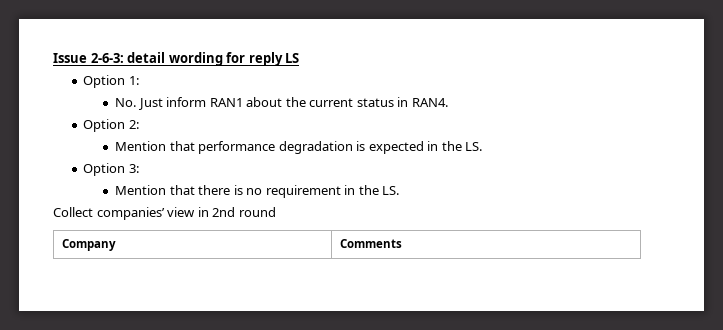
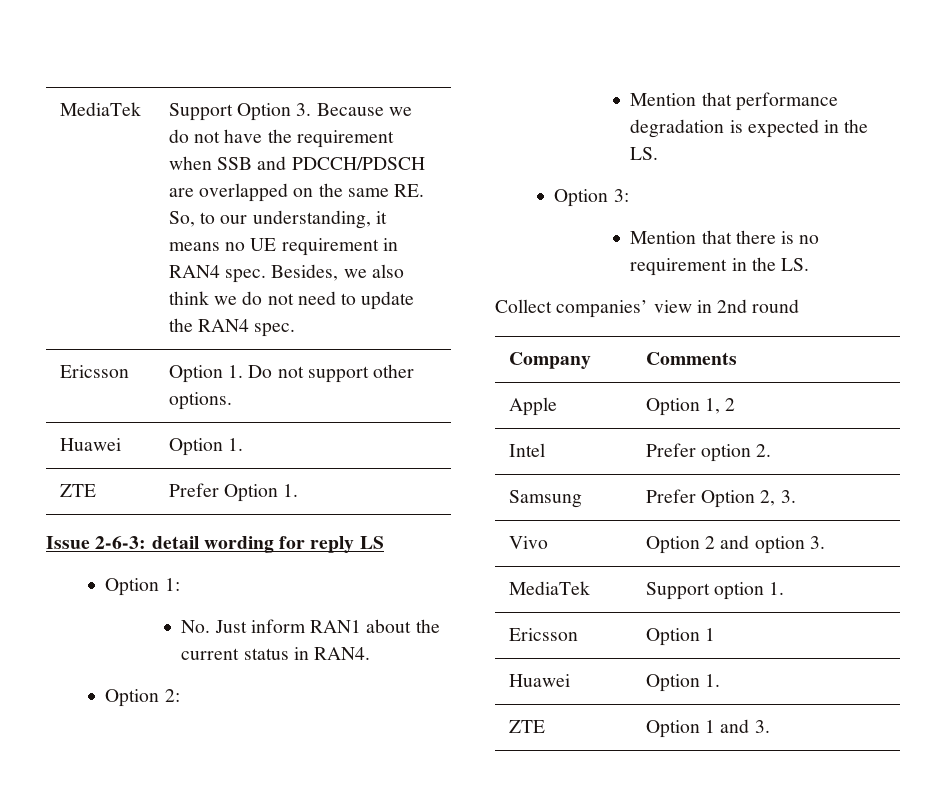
+ MediaTek | Support Option 3. Because we do not have the requirement when SSB and PDCCH/PDSCH are overlapped on the same RE. So, to our understanding, it means no UE requirement in RAN4 spec. Besides, we also think we do not need to update the RAN4 spec.
+ Ericsson | Option 1. Do not support other options.
+ Huawei | Option 1.
+ ZTE | Prefer Option 1.
+ Apple | Option 1, 2
+ Intel | Prefer option 2.
+ Samsung | Prefer Option 2, 3.
+ Vivo | Option 2 and option 3.
+ MediaTek | Support option 1.
+ Ericsson | Option 1
+ Huawei | Option 1.
+ ZTE | Option 1 and 3.

